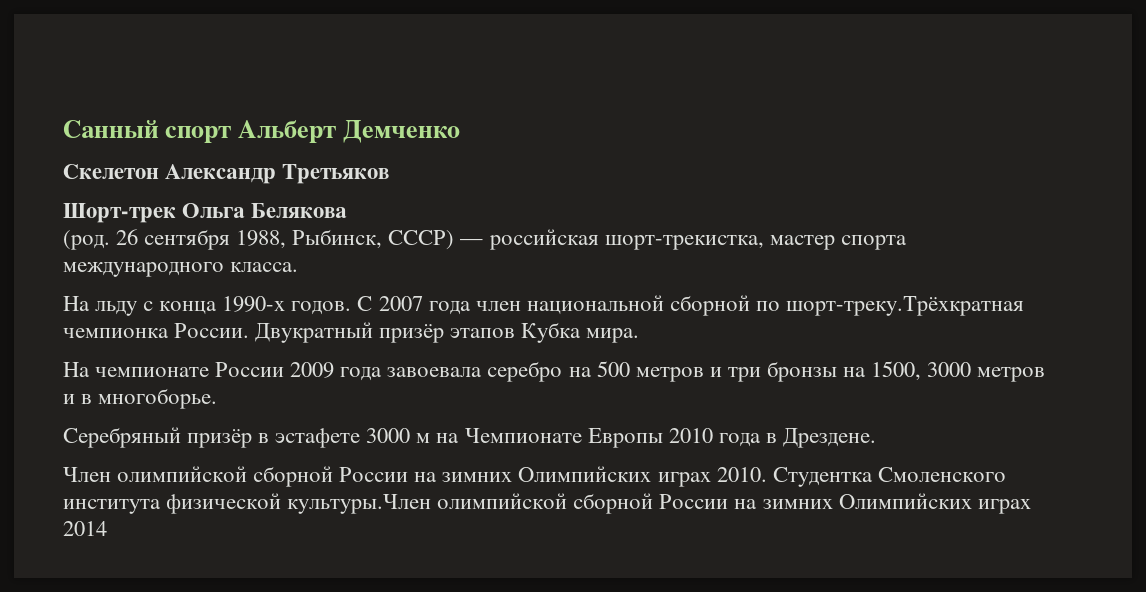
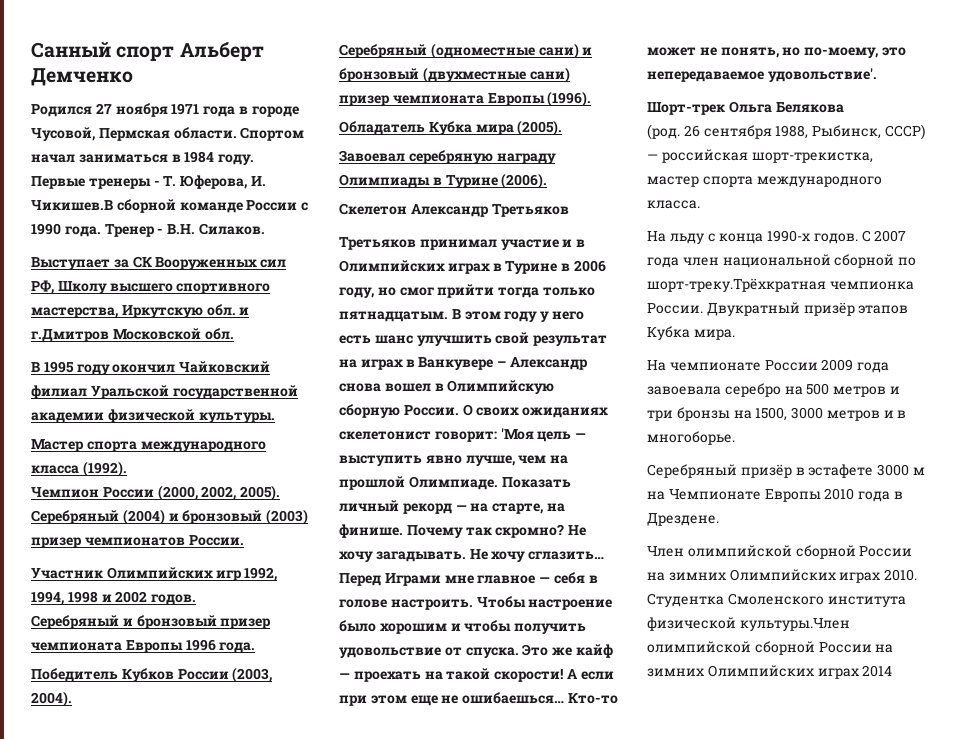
+ Родился 27 ноября 1971 года в городе Чусовой, Пермская области. Спортом начал заниматься в 1984 году. Первые тренеры - Т. Юферова, И. Чикишев.В сборной команде России с 1990 года. Тренер - В.Н. Силаков.
+ Выступает за СК Вооруженных сил РФ, Школу высшего спортивного мастерства, Иркутскую обл. и г.Дмитров Московской обл.
+ В 1995 году окончил Чайковский филиал Уральской государственной академии физической культуры.
+ Мастер спорта международного класса (1992).
+ Чемпион России (2000, 2002, 2005). Серебряный (2004) и бронзовый (2003) призер чемпионатов России.
+ Участник Олимпийских игр 1992, 1994, 1998 и 2002 годов.
+ Серебряный и бронзовый призер чемпионата Европы 1996 года.
+ Победитель Кубков России (2003, 2004).
+ Серебряный (одноместные сани) и бронзовый (двухместные сани) призер чемпионата Европы (1996).
+ Обладатель Кубка мира (2005).
+ Завоевал серебряную награду Олимпиады в Турине (2006).
  Скелетон Александр Третьяков
+ Третьяков принимал участие и в Олимпийских играх в Турине в 2006 году, но смог прийти тогда только пятнадцатым. В этом году у него есть шанс улучшить свой результат на играх в Ванкувере – Александр снова вошел в Олимпийскую сборную России. О своих ожиданиях скелетонист говорит: 'Моя цель — выступить явно лучше, чем на прошлой Олимпиаде. Показать личный рекорд — на старте, на финише. Почему так скромно? Не хочу загадывать. Не хочу сглазить… Перед Играми мне главное — себя в голове настроить. Чтобы настроение было хорошим и чтобы получить удовольствие от спуска. Это же кайф — проехать на такой скорости! А если при этом еще не ошибаешься… Кто-то может не понять, но по-моему, это непередаваемое удовольствие'.

